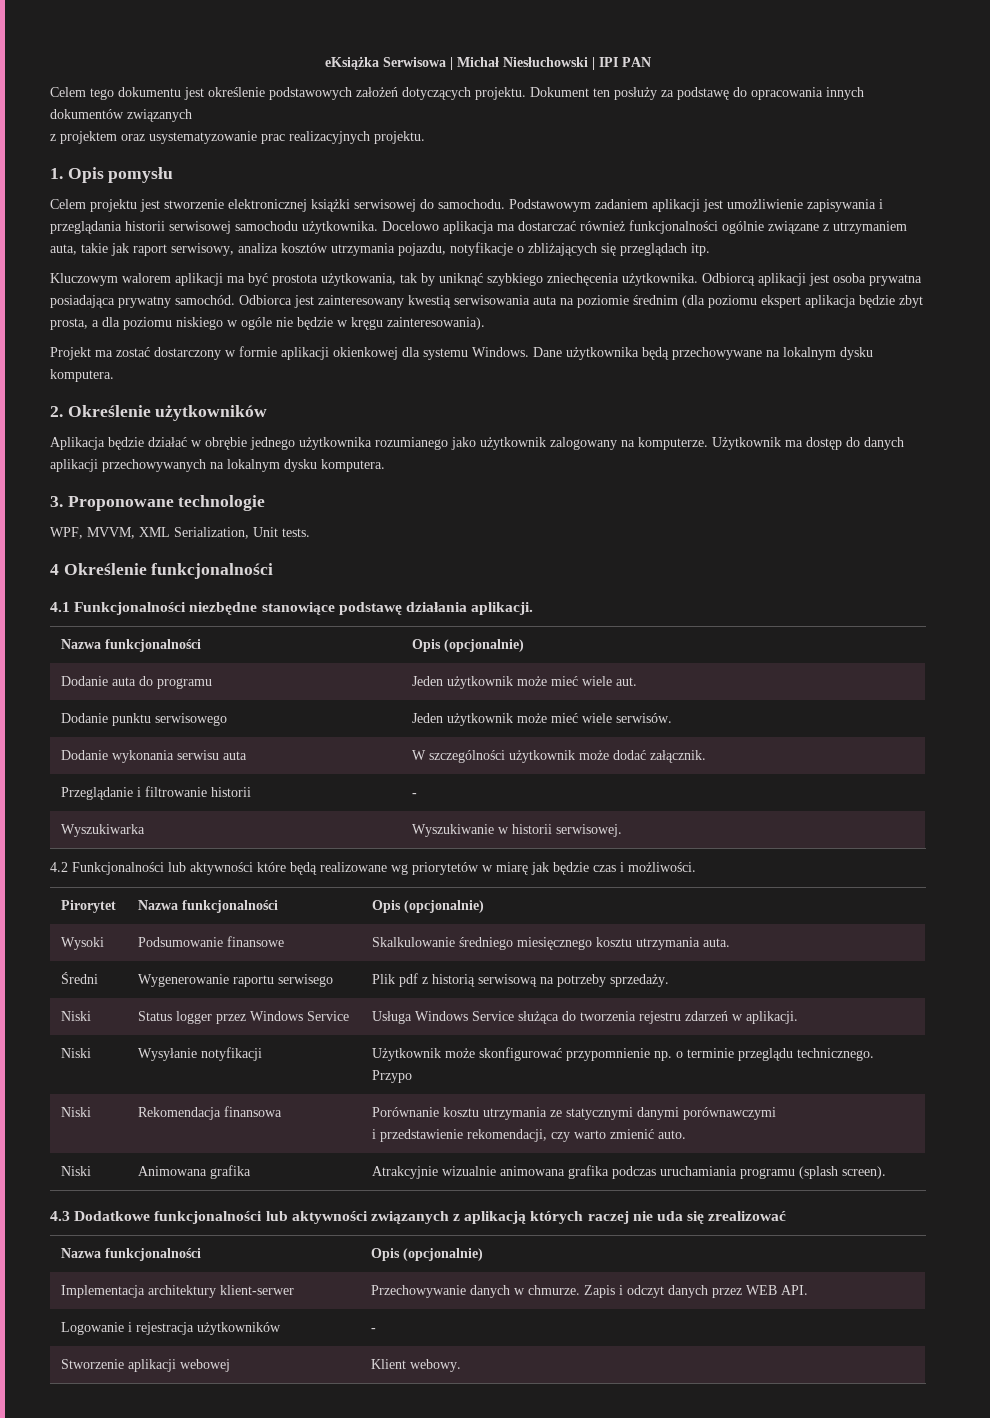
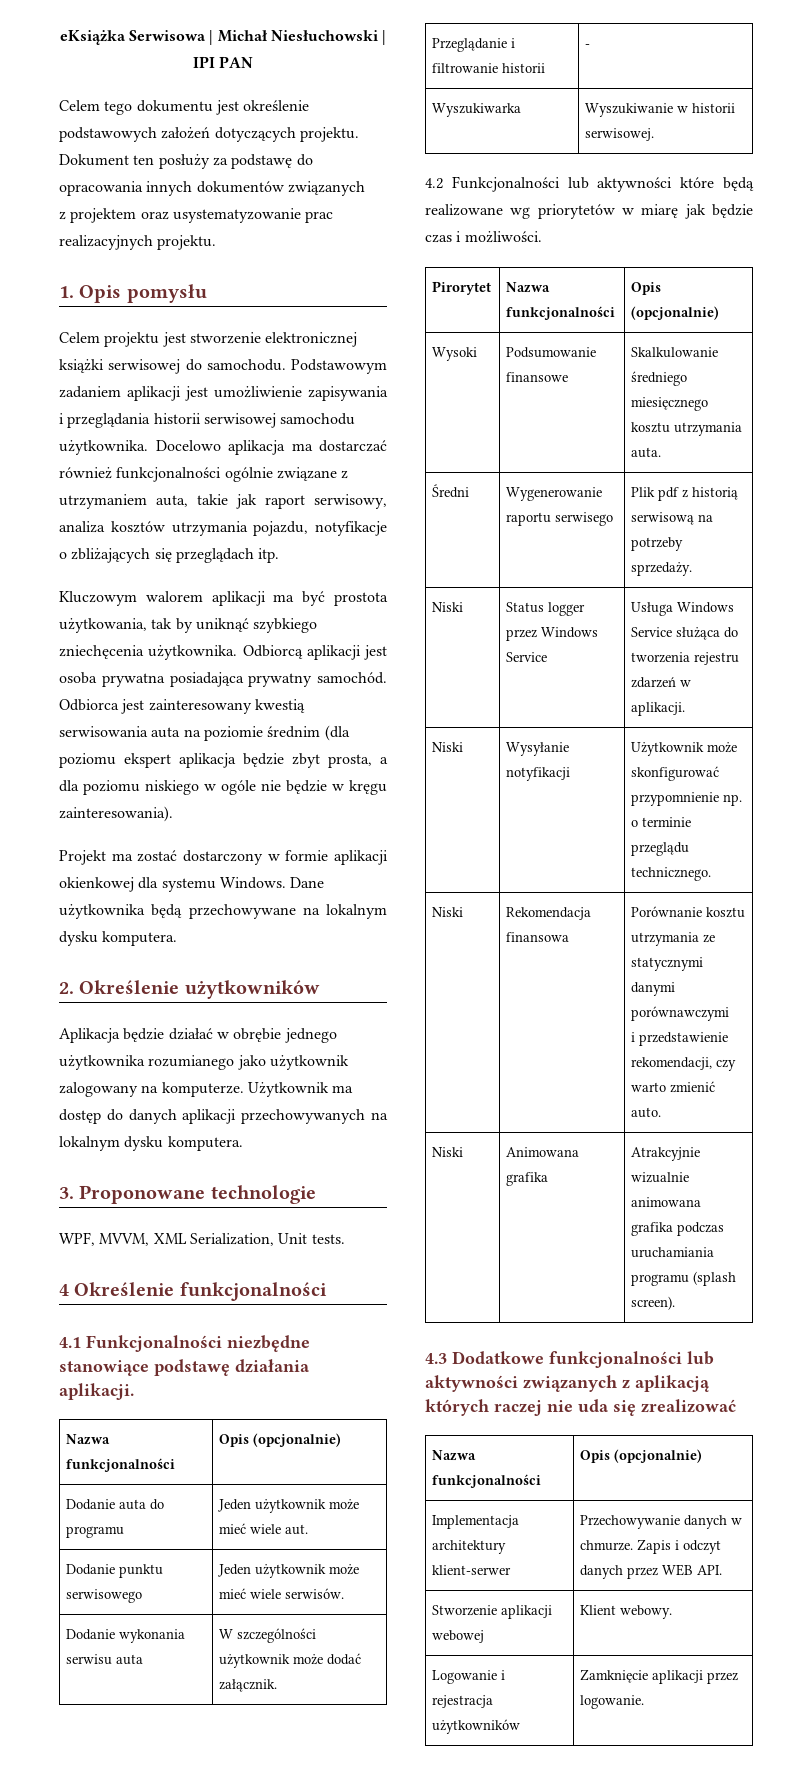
- Niski | Wysyłanie notyfikacji | Użytkownik może skonfigurować przypomnienie np. o terminie przeglądu technicznego. Przypo
+ Niski | Wysyłanie notyfikacji | Użytkownik może skonfigurować przypomnienie np. o terminie przeglądu technicznego.
- Logowanie i rejestracja użytkowników | -
+ Logowanie i rejestracja użytkowników | Zamknięcie aplikacji przez logowanie.

